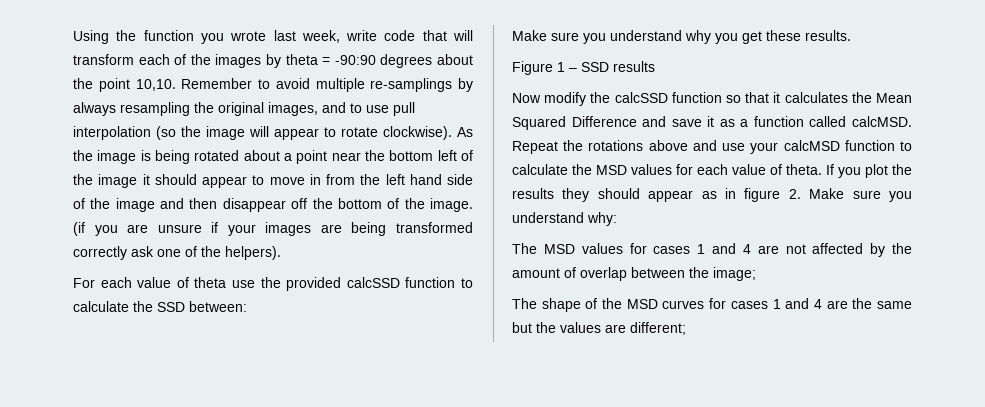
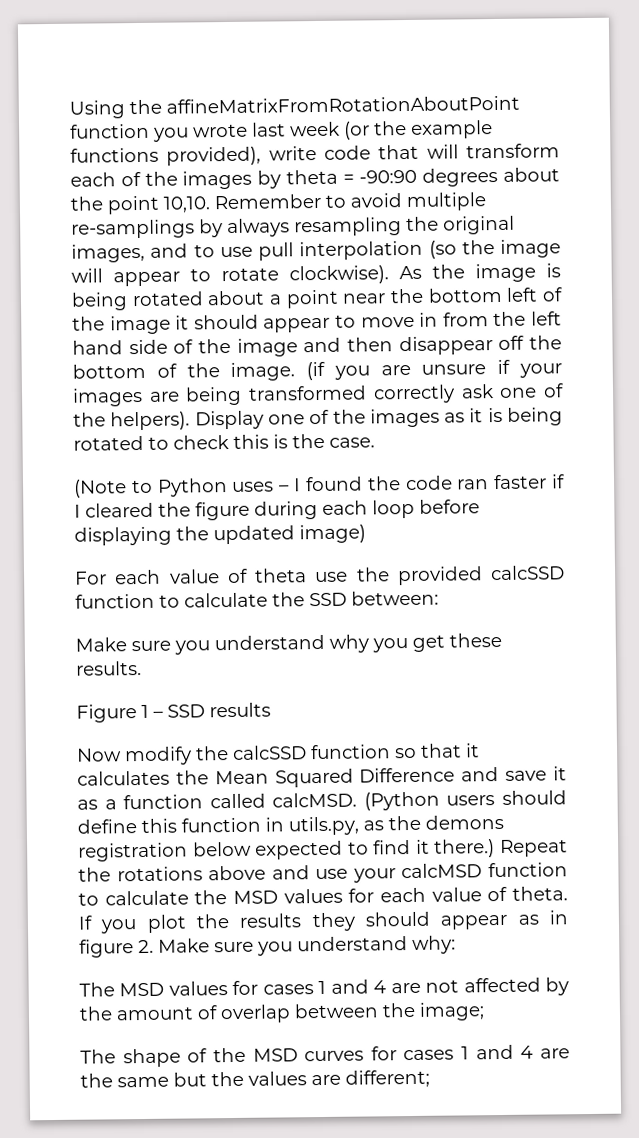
- Using the function you wrote last week, write code that will transform each of the images by theta = -90:90 degrees about the point 10,10.
+ Using the affineMatrixFromRotationAboutPoint function you wrote last week (or the example functions provided), write code that will transform each of the images by theta = -90:90 degrees about the point 10,10.
+ Display one of the images as it is being rotated to check this is the case.
+ (Note to Python uses – I found the code ran faster if I cleared the figure during each loop before displaying the updated image)
+ (Python users should define this function in utils.py, as the demons registration below expected to find it there.)

